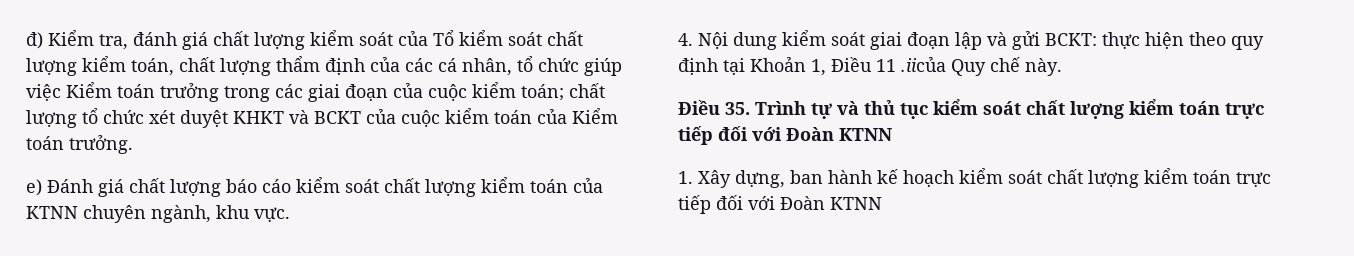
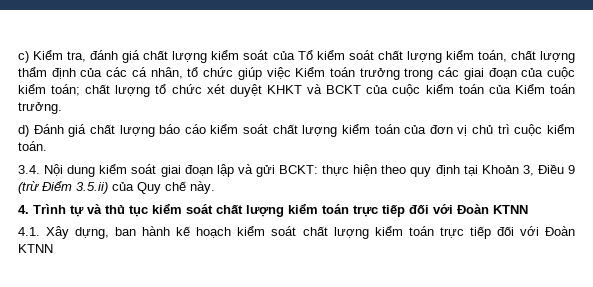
- đ) Kiểm tra, đánh giá chất lượng kiểm soát của Tổ kiểm soát chất lượng kiểm toán, chất lượng thẩm định của các cá nhân, tổ chức giúp việc Kiểm toán trưởng trong các giai đoạn của cuộc kiểm toán; chất lượng tổ chức xét duyệt KHKT và BCKT của cuộc kiểm toán của Kiểm toán trưởng.
+ c) Kiểm tra, đánh giá chất lượng kiểm soát của Tổ kiểm soát chất lượng kiểm toán, chất lượng thẩm định của các cá nhân, tổ chức giúp việc Kiểm toán trưởng trong các giai đoạn của cuộc kiểm toán; chất lượng tổ chức xét duyệt KHKT và BCKT của cuộc kiểm toán của Kiểm toán trưởng.
- e) Đánh giá chất lượng báo cáo kiểm soát chất lượng kiểm toán của KTNN chuyên ngành, khu vực.
- 4. Nội dung kiểm soát giai đoạn lập và gửi BCKT: thực hiện theo quy định tại Khoản 1, Điều 11 .iicủa Quy chế này.
+ d) Đánh giá chất lượng báo cáo kiểm soát chất lượng kiểm toán của đơn vị chủ trì cuộc kiểm toán.
+ 3.4. Nội dung kiểm soát giai đoạn lập và gửi BCKT: thực hiện theo quy định tại Khoản 3, Điều 9 (trừ Điểm 3.5.ii) của Quy chế này.
- Điều 35. Trình tự và thủ tục kiểm soát chất lượng kiểm toán trực tiếp đối với Đoàn KTNN
+ 4. Trình tự và thủ tục kiểm soát chất lượng kiểm toán trực tiếp đối với Đoàn KTNN
- 1. Xây dựng, ban hành kế hoạch kiểm soát chất lượng kiểm toán trực tiếp đối với Đoàn KTNN
+ 4.1. Xây dựng, ban hành kế hoạch kiểm soát chất lượng kiểm toán trực tiếp đối với Đoàn KTNN

